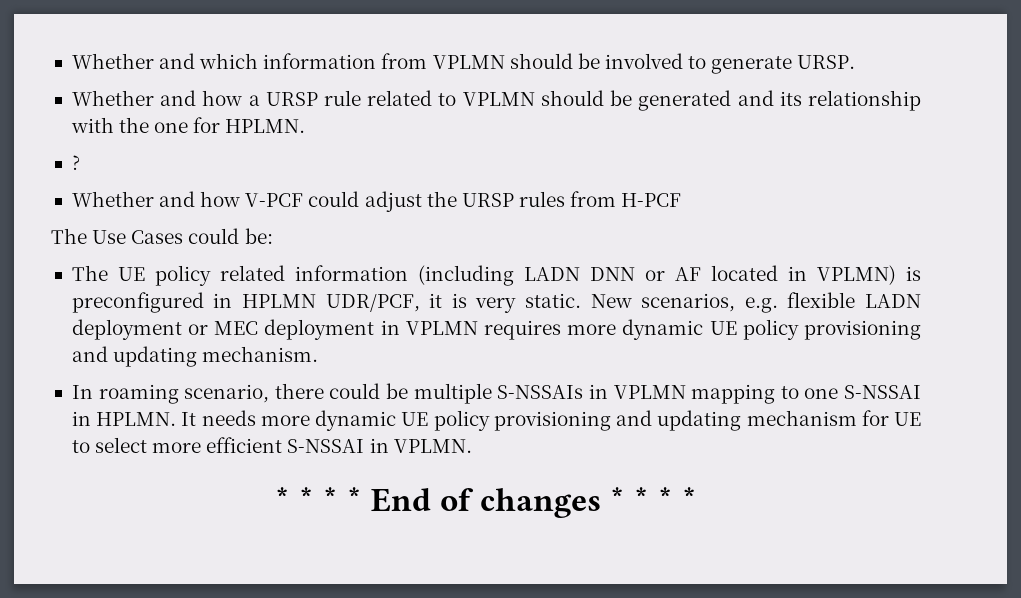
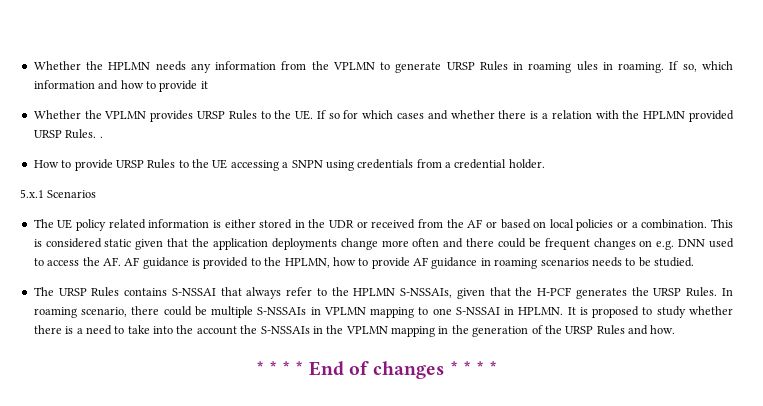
- Whether and which information from VPLMN should be involved to generate URSP.
- Whether and how a URSP rule related to VPLMN should be generated and its relationship with the one for HPLMN.
- ?
- Whether and how V-PCF could adjust the URSP rules from H-PCF
- The Use Cases could be:
+ Whether the HPLMN needs any information from the VPLMN to generate URSP Rules in roaming ules in roaming. If so, which information and how to provide it
+ Whether the VPLMN provides URSP Rules to the UE. If so for which cases and whether there is a relation with the HPLMN provided URSP Rules. .
+ How to provide URSP Rules to the UE accessing a SNPN using credentials from a credential holder.
+ 5.x.1 Scenarios
- The UE policy related information (including LADN DNN or AF located in VPLMN) is preconfigured in HPLMN UDR/PCF, it is very static. New scenarios, e.g. flexible LADN deployment or MEC deployment in VPLMN requires more dynamic UE policy provisioning and updating mechanism.
- In roaming scenario, there could be multiple S-NSSAIs in VPLMN mapping to one S-NSSAI in HPLMN.
+ The UE policy related information is either stored in the UDR or received from the AF or based on local policies or a combination. This is considered static given that the application deployments change more often and there could be frequent changes on e.g. DNN used to access the AF. AF guidance is provided to the HPLMN, how to provide AF guidance in roaming scenarios needs to be studied.
+ The URSP Rules contains S-NSSAI that always refer to the HPLMN S-NSSAIs, given that the H-PCF generates the URSP Rules. In roaming scenario, there could be multiple S-NSSAIs in VPLMN mapping to one S-NSSAI in HPLMN.
- It needs more dynamic UE policy provisioning and updating mechanism for UE to select more efficient S-NSSAI in VPLMN.
+ It is proposed to study whether there is a need to take into the account the S-NSSAIs in the VPLMN mapping in the generation of the URSP Rules and how.

